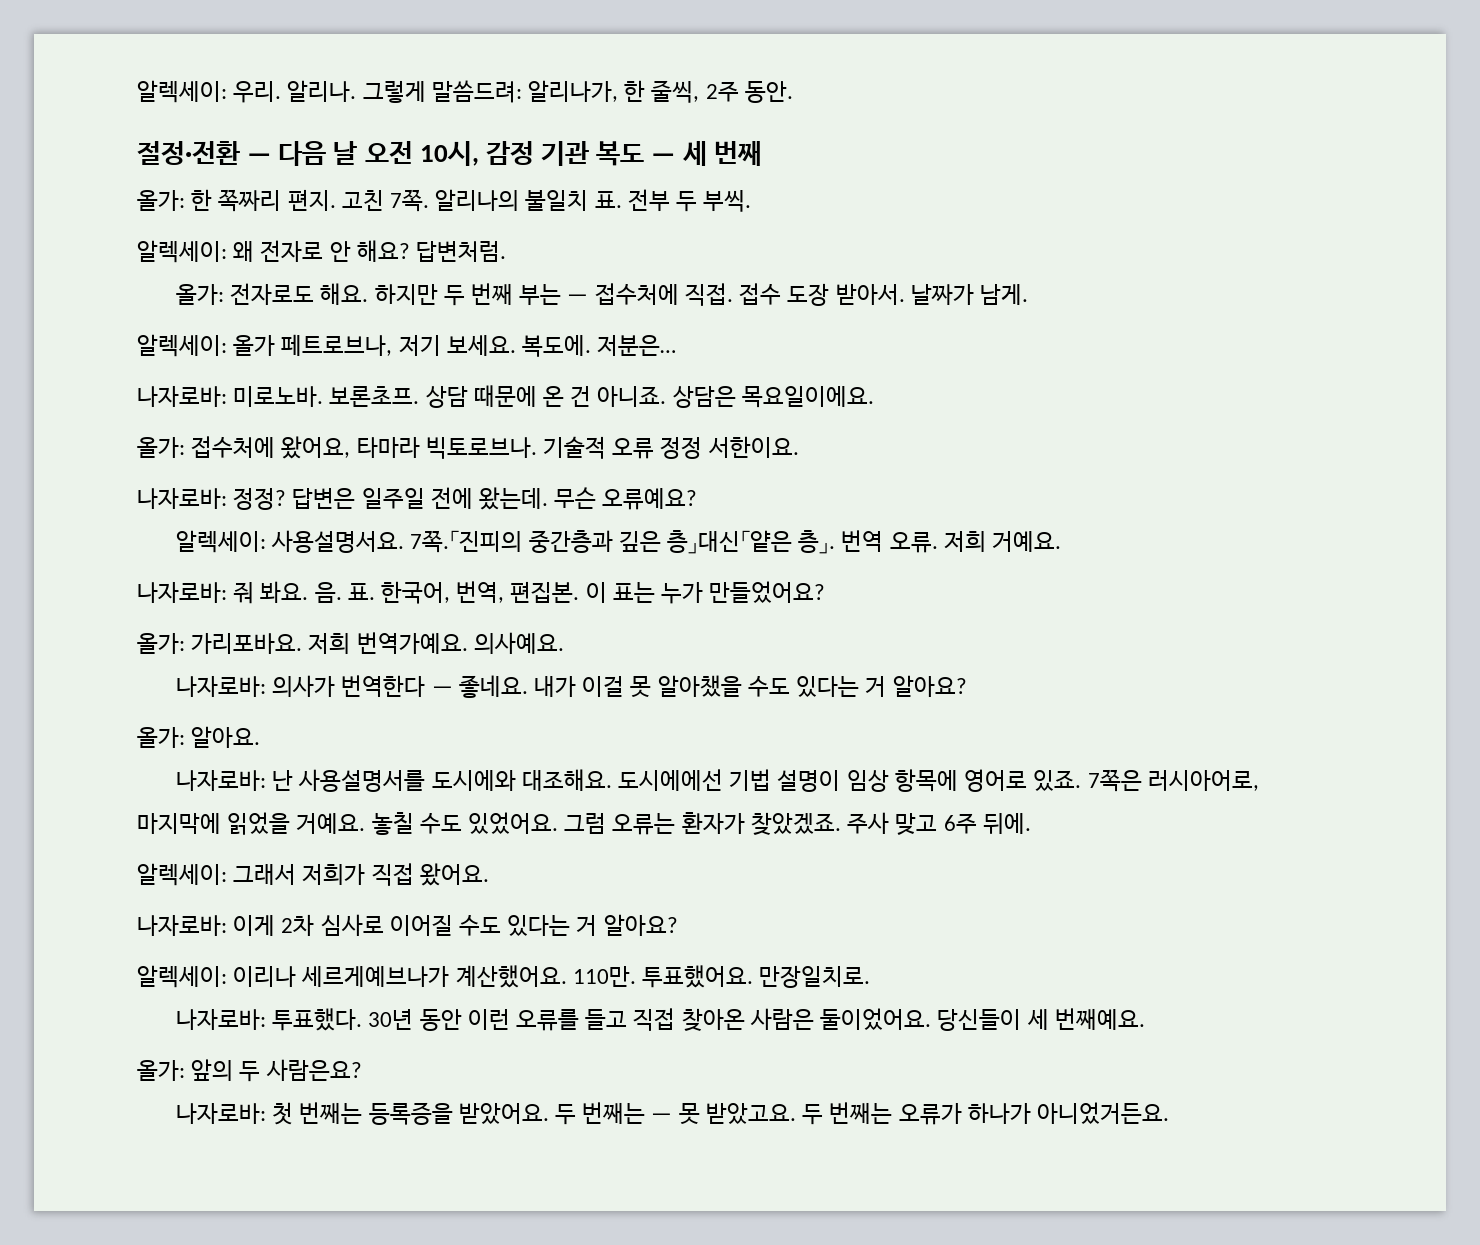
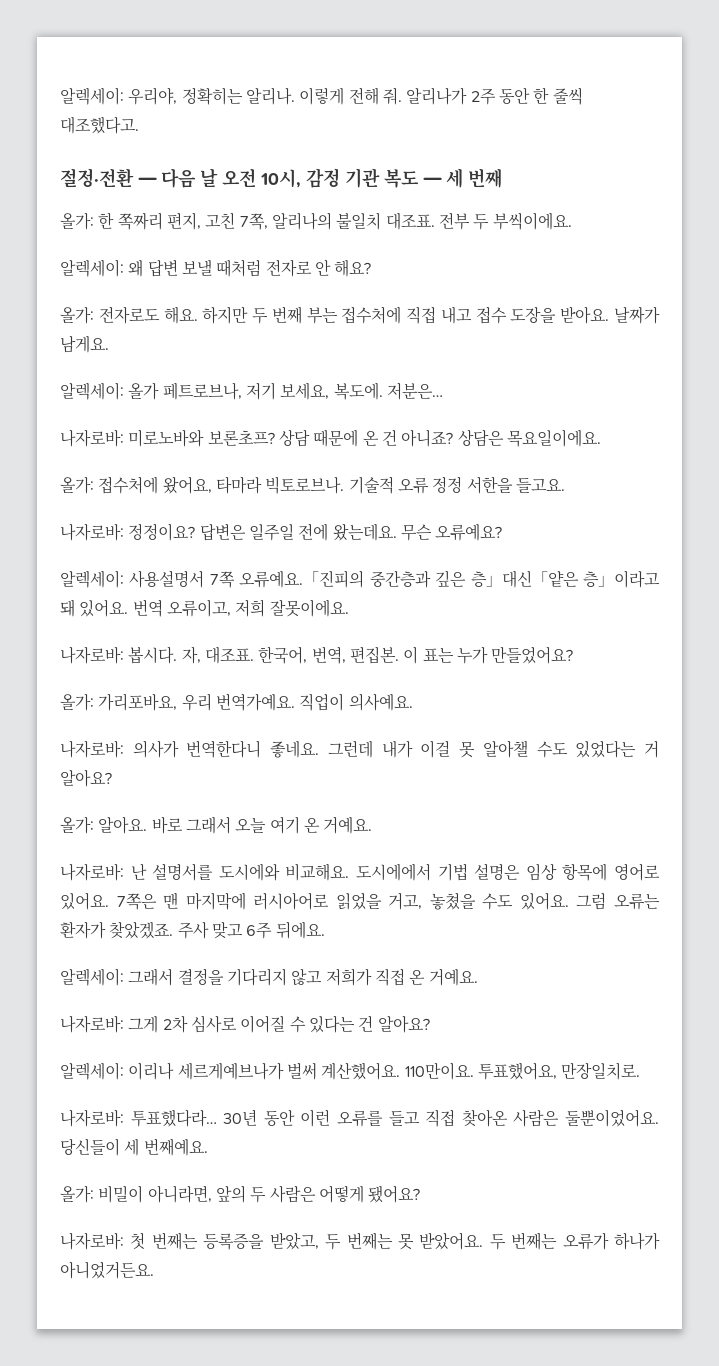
- 알렉세이: 우리. 알리나. 그렇게 말씀드려: 알리나가, 한 줄씩, 2주 동안.
+ 알렉세이: 우리야, 정확히는 알리나. 이렇게 전해 줘. 알리나가 2주 동안 한 줄씩 대조했다고.
- 올가: 한 쪽짜리 편지. 고친 7쪽. 알리나의 불일치 표.
+ 올가: 한 쪽짜리 편지, 고친 7쪽, 알리나의 불일치 대조표.
- 전부 두 부씩.
+ 전부 두 부씩이에요.
- 알렉세이: 왜 전자로 안 해요? 답변처럼.
+ 알렉세이: 왜 답변 보낼 때처럼 전자로 안 해요?
- 하지만 두 번째 부는 — 접수처에 직접. 접수 도장 받아서. 날짜가 남게.
+ 하지만 두 번째 부는 접수처에 직접 내고 접수 도장을 받아요. 날짜가 남게요.
- 알렉세이: 올가 페트로브나, 저기 보세요. 복도에.
+ 알렉세이: 올가 페트로브나, 저기 보세요, 복도에.
- 나자로바: 미로노바. 보론초프.
+ 나자로바: 미로노바와 보론초프?
- 상담 때문에 온 건 아니죠.
+ 상담 때문에 온 건 아니죠?
- 기술적 오류 정정 서한이요.
- 나자로바: 정정?
+ 기술적 오류 정정 서한을 들고요.
+ 나자로바: 정정이요?
- 답변은 일주일 전에 왔는데.
+ 답변은 일주일 전에 왔는데요.
- 알렉세이: 사용설명서요. 7쪽.
+ 알렉세이: 사용설명서 7쪽 오류예요.
- 「진피의 중간층과 깊은 층」대신「얕은 층」. 번역 오류. 저희 거예요.
- 나자로바: 줘 봐요. 음. 표.
+ 「진피의 중간층과 깊은 층」대신「얕은 층」이라고 돼 있어요. 번역 오류이고, 저희 잘못이에요.
+ 나자로바: 봅시다. 자, 대조표.
- 올가: 가리포바요. 저희 번역가예요. 의사예요.
+ 올가: 가리포바요, 우리 번역가예요. 직업이 의사예요.
- 나자로바: 의사가 번역한다 — 좋네요. 내가 이걸 못 알아챘을 수도 있다는 거 알아요?
- 올가: 알아요.
- 나자로바: 난 사용설명서를 도시에와 대조해요. 도시에에선 기법 설명이 임상 항목에 영어로 있죠. 7쪽은 러시아어로, 마지막에 읽었을 거예요. 놓칠 수도 있었어요.
+ 나자로바: 의사가 번역한다니 좋네요. 그런데 내가 이걸 못 알아챌 수도 있었다는 거 알아요?
+ 올가: 알아요. 바로 그래서 오늘 여기 온 거예요.
+ 나자로바: 난 설명서를 도시에와 비교해요. 도시에에서 기법 설명은 임상 항목에 영어로 있어요. 7쪽은 맨 마지막에 러시아어로 읽었을 거고, 놓쳤을 수도 있어요.
- 주사 맞고 6주 뒤에.
+ 주사 맞고 6주 뒤에요.
- 알렉세이: 그래서 저희가 직접 왔어요.
- 나자로바: 이게 2차 심사로 이어질 수도 있다는 거 알아요?
+ 알렉세이: 그래서 결정을 기다리지 않고 저희가 직접 온 거예요.
+ 나자로바: 그게 2차 심사로 이어질 수 있다는 건 알아요?
- 알렉세이: 이리나 세르게예브나가 계산했어요. 110만. 투표했어요. 만장일치로.
+ 알렉세이: 이리나 세르게예브나가 벌써 계산했어요. 110만이요. 투표했어요, 만장일치로.
- 나자로바: 투표했다.
+ 나자로바: 투표했다라…
- 30년 동안 이런 오류를 들고 직접 찾아온 사람은 둘이었어요.
+ 30년 동안 이런 오류를 들고 직접 찾아온 사람은 둘뿐이었어요.
- 올가: 앞의 두 사람은요?
+ 올가: 비밀이 아니라면, 앞의 두 사람은 어떻게 됐어요?
- 나자로바: 첫 번째는 등록증을 받았어요. 두 번째는 — 못 받았고요.
+ 나자로바: 첫 번째는 등록증을 받았고, 두 번째는 못 받았어요.

